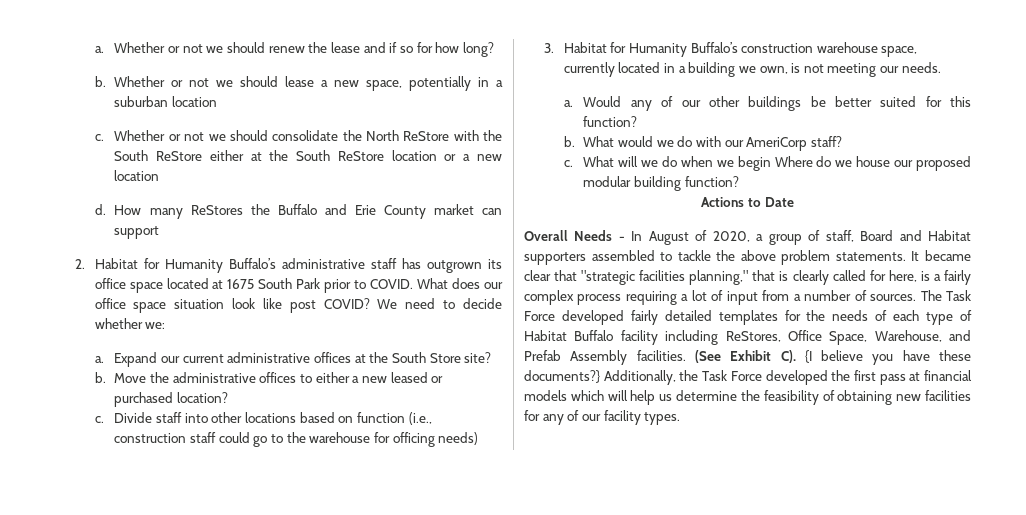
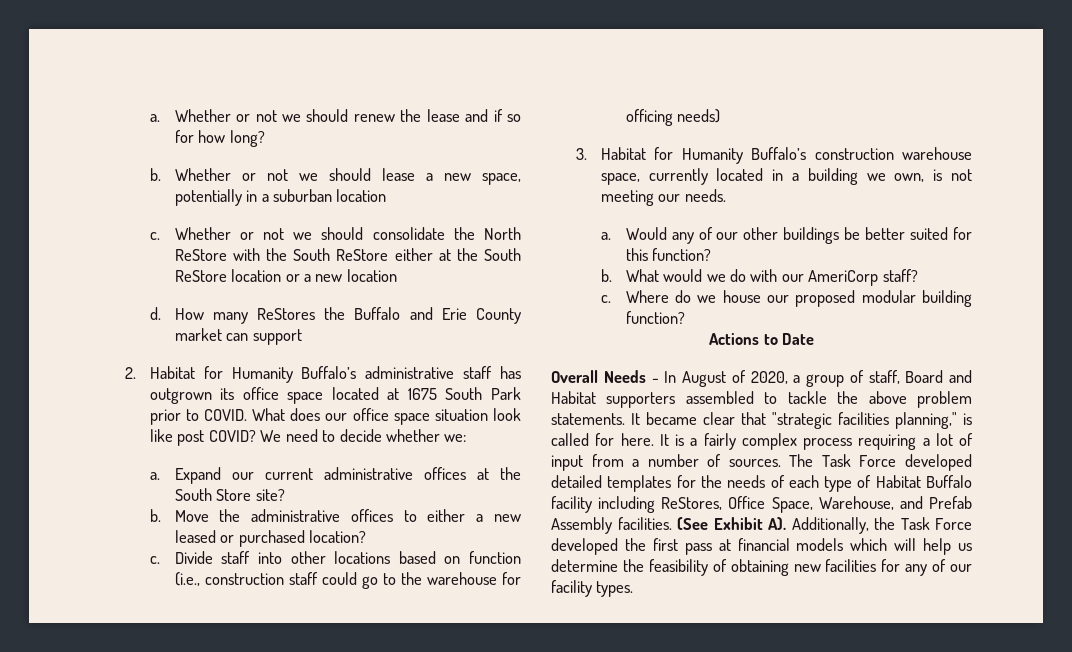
- What will we do when we begin Where do we house our proposed modular building function?
+ Where do we house our proposed modular building function?
- It became clear that "strategic facilities planning," that is clearly called for here, is a fairly complex process requiring a lot of input from a number of sources.
+ It became clear that "strategic facilities planning," is called for here. It is a fairly complex process requiring a lot of input from a number of sources.
- The Task Force developed fairly detailed templates for the needs of each type of Habitat Buffalo facility including ReStores, Office Space, Warehouse, and Prefab Assembly facilities.
+ The Task Force developed detailed templates for the needs of each type of Habitat Buffalo facility including ReStores, Office Space, Warehouse, and Prefab Assembly facilities.
- (See Exhibit C). {I believe you have these documents?} Additionally, the Task Force developed the first pass at financial models which will help us determine the feasibility of obtaining new facilities for any of our facility types.
+ (See Exhibit A). Additionally, the Task Force developed the first pass at financial models which will help us determine the feasibility of obtaining new facilities for any of our facility types.

